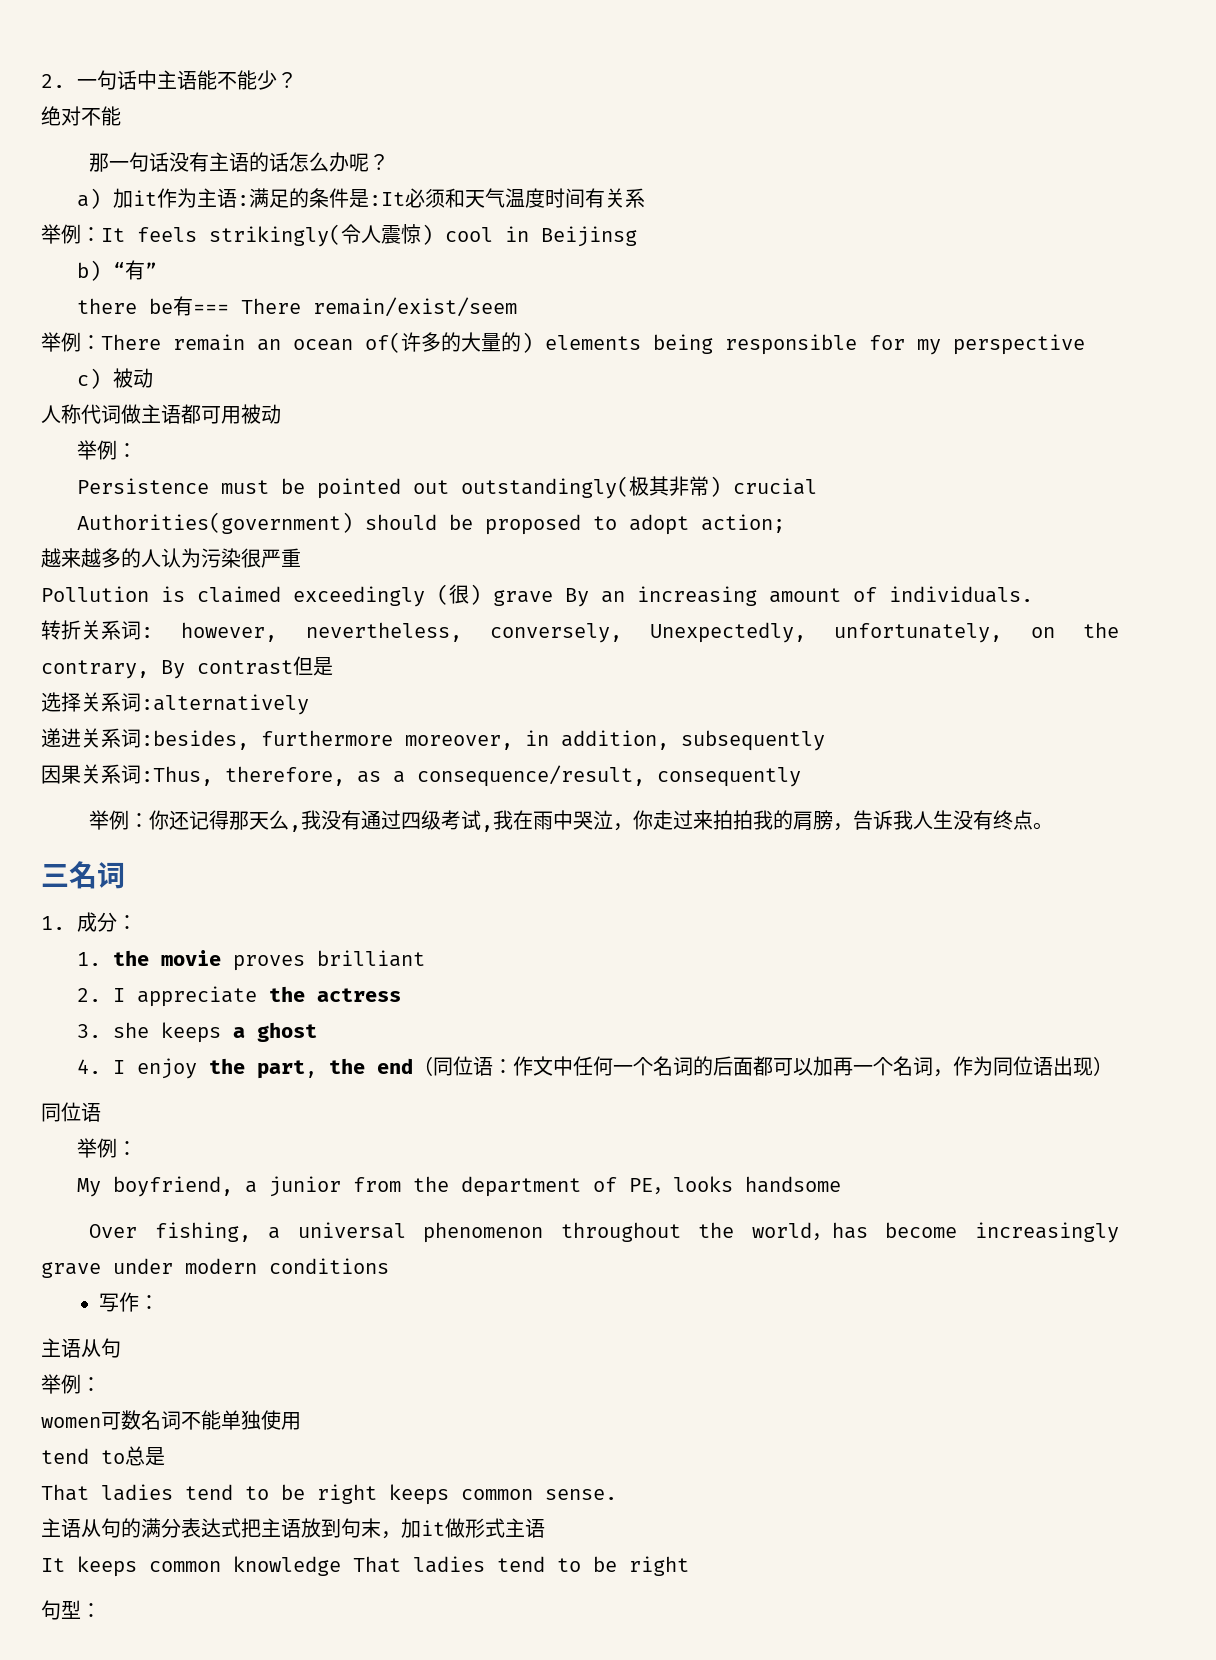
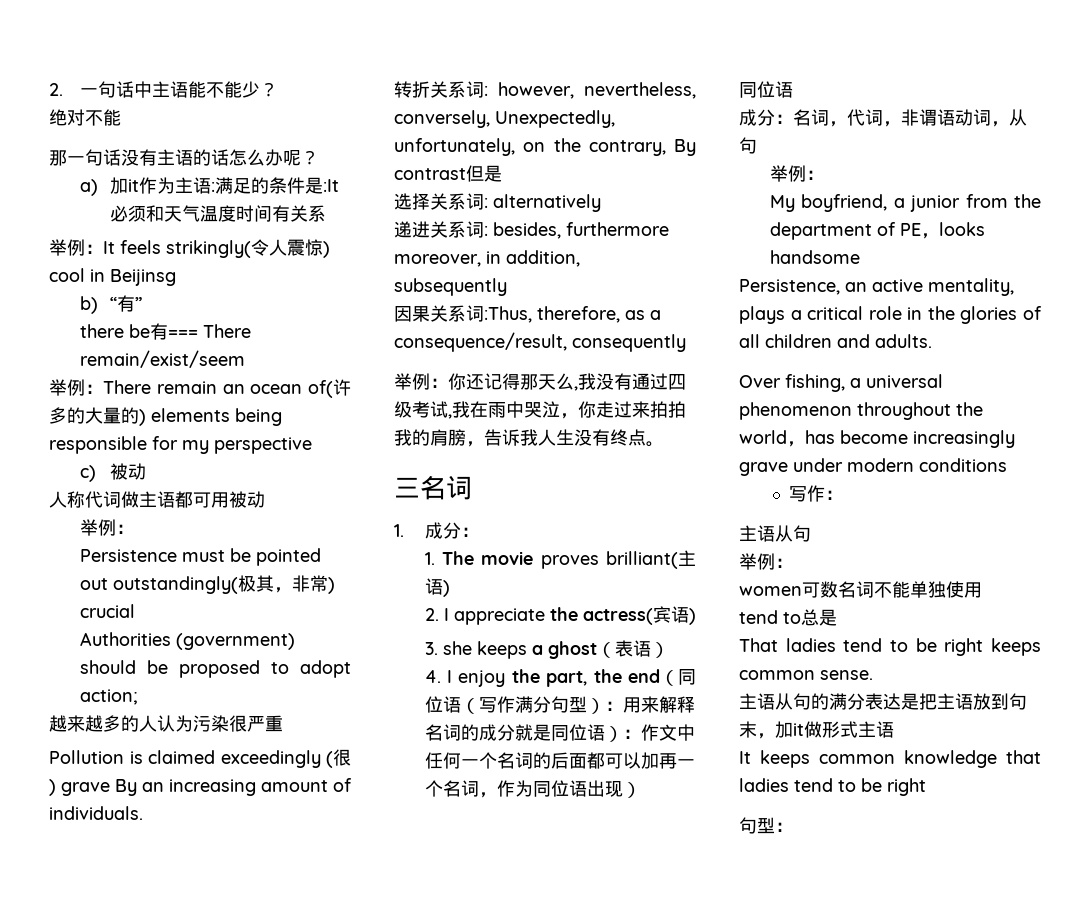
- Persistence must be pointed out outstandingly(极其非常) crucial
+ Persistence must be pointed out outstandingly(极其，非常) crucial
- Authorities(government) should be proposed to adopt action;
+ Authorities (government) should be proposed to adopt action;
- 选择关系词:alternatively
+ 选择关系词: alternatively
- 递进关系词:besides, furthermore moreover, in addition, subsequently
+ 递进关系词: besides, furthermore moreover, in addition, subsequently
- 1. the movie proves brilliant
+ 1. The movie proves brilliant(主语)
- 2. I appreciate the actress
+ 2. I appreciate the actress(宾语)
- 3. she keeps a ghost
+ 3. she keeps a ghost（表语）
- 4. I enjoy the part, the end（同位语：作文中任何一个名词的后面都可以加再一个名词，作为同位语出现）
+ 4. I enjoy the part, the end（同位语（写作满分句型）：用来解释名词的成分就是同位语）：作文中任何一个名词的后面都可以加再一个名词，作为同位语出现）
+ 成分：名词，代词，非谓语动词，从句
+ Persistence, an active mentality, plays a critical role in the glories of all children and adults.
- 主语从句的满分表达式把主语放到句末，加it做形式主语
+ 主语从句的满分表达是把主语放到句末，加it做形式主语
- It keeps common knowledge That ladies tend to be right
+ It keeps common knowledge that ladies tend to be right

